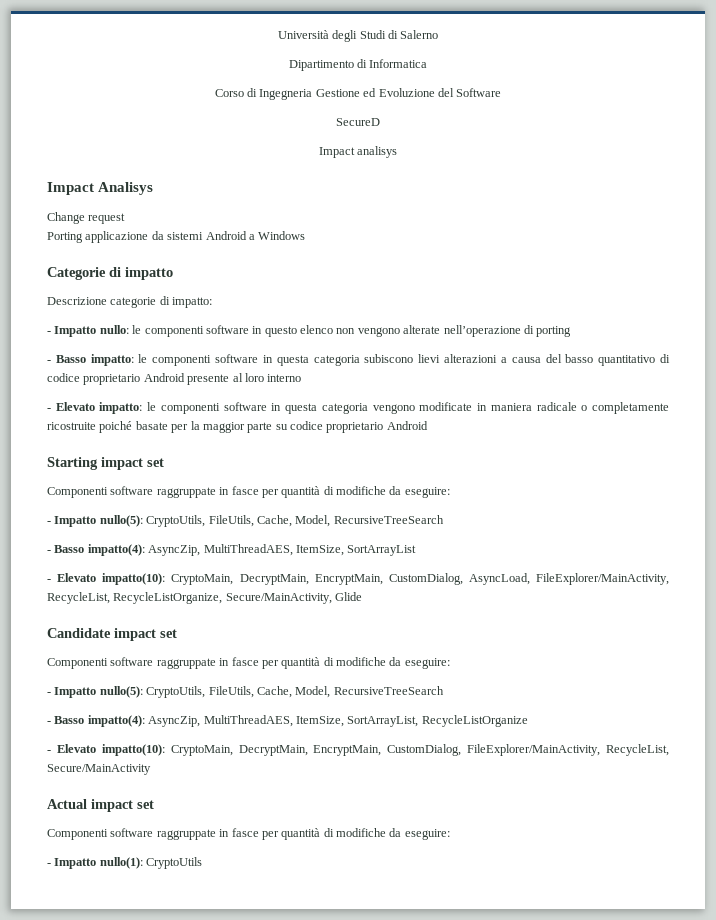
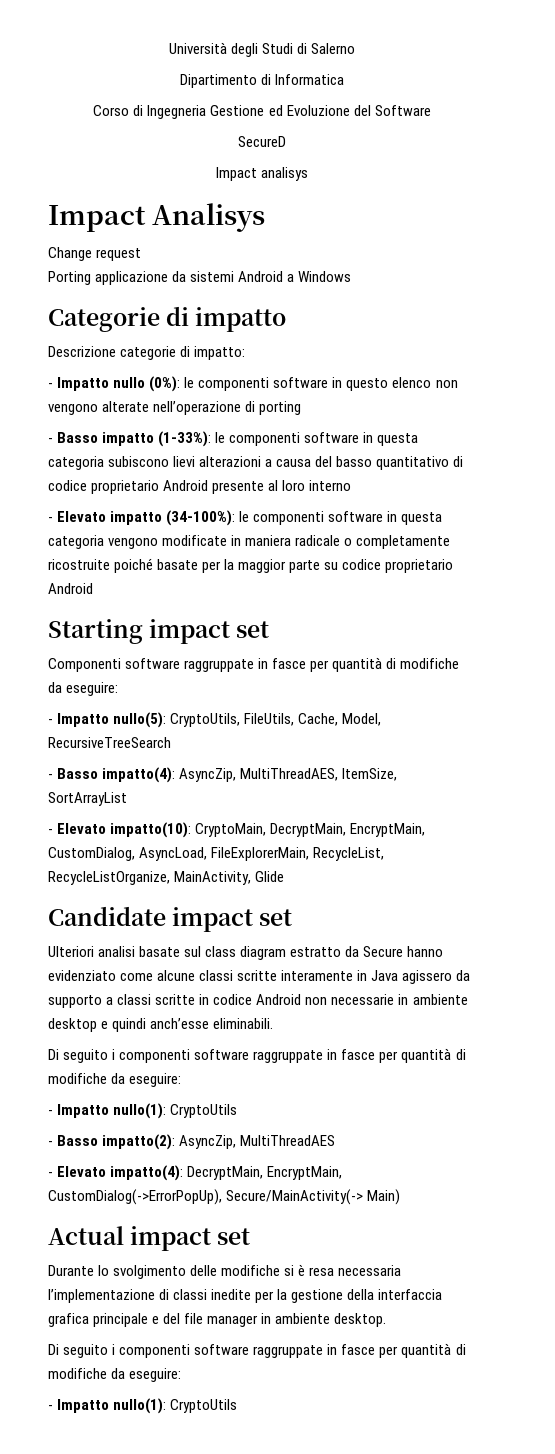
- - Impatto nullo: le componenti software in questo elenco non vengono alterate nell’operazione di porting
+ - Impatto nullo (0%): le componenti software in questo elenco non vengono alterate nell’operazione di porting
- - Basso impatto: le componenti software in questa categoria subiscono lievi alterazioni a causa del basso quantitativo di codice proprietario Android presente al loro interno
+ - Basso impatto (1-33%): le componenti software in questa categoria subiscono lievi alterazioni a causa del basso quantitativo di codice proprietario Android presente al loro interno
- - Elevato impatto: le componenti software in questa categoria vengono modificate in maniera radicale o completamente ricostruite poiché basate per la maggior parte su codice proprietario Android
+ - Elevato impatto (34-100%): le componenti software in questa categoria vengono modificate in maniera radicale o completamente ricostruite poiché basate per la maggior parte su codice proprietario Android
- - Elevato impatto(10): CryptoMain, DecryptMain, EncryptMain, CustomDialog, AsyncLoad, FileExplorer/MainActivity, RecycleList, RecycleListOrganize, Secure/MainActivity, Glide
+ - Elevato impatto(10): CryptoMain, DecryptMain, EncryptMain, CustomDialog, AsyncLoad, FileExplorerMain, RecycleList, RecycleListOrganize, MainActivity, Glide
  Candidate impact set
- Componenti software raggruppate in fasce per quantità di modifiche da eseguire:
- - Impatto nullo(5): CryptoUtils, FileUtils, Cache, Model, RecursiveTreeSearch
- - Basso impatto(4): AsyncZip, MultiThreadAES, ItemSize, SortArrayList, RecycleListOrganize
- - Elevato impatto(10): CryptoMain, DecryptMain, EncryptMain, CustomDialog, FileExplorer/MainActivity, RecycleList, Secure/MainActivity
- Actual impact set
- Componenti software raggruppate in fasce per quantità di modifiche da eseguire:
+ Ulteriori analisi basate sul class diagram estratto da Secure hanno evidenziato come alcune classi scritte interamente in Java agissero da supporto a classi scritte in codice Android non necessarie in ambiente desktop e quindi anch’esse eliminabili.
+ Di seguito i componenti software raggruppate in fasce per quantità di modifiche da eseguire:
+ - Basso impatto(2): AsyncZip, MultiThreadAES
+ - Elevato impatto(4): DecryptMain, EncryptMain, CustomDialog(->ErrorPopUp), Secure/MainActivity(-> Main)
+ Actual impact set
+ Durante lo svolgimento delle modifiche si è resa necessaria l’implementazione di classi inedite per la gestione della interfaccia grafica principale e del file manager in ambiente desktop.
+ Di seguito i componenti software raggruppate in fasce per quantità di modifiche da eseguire:
+ - Impatto nullo(1): CryptoUtils

